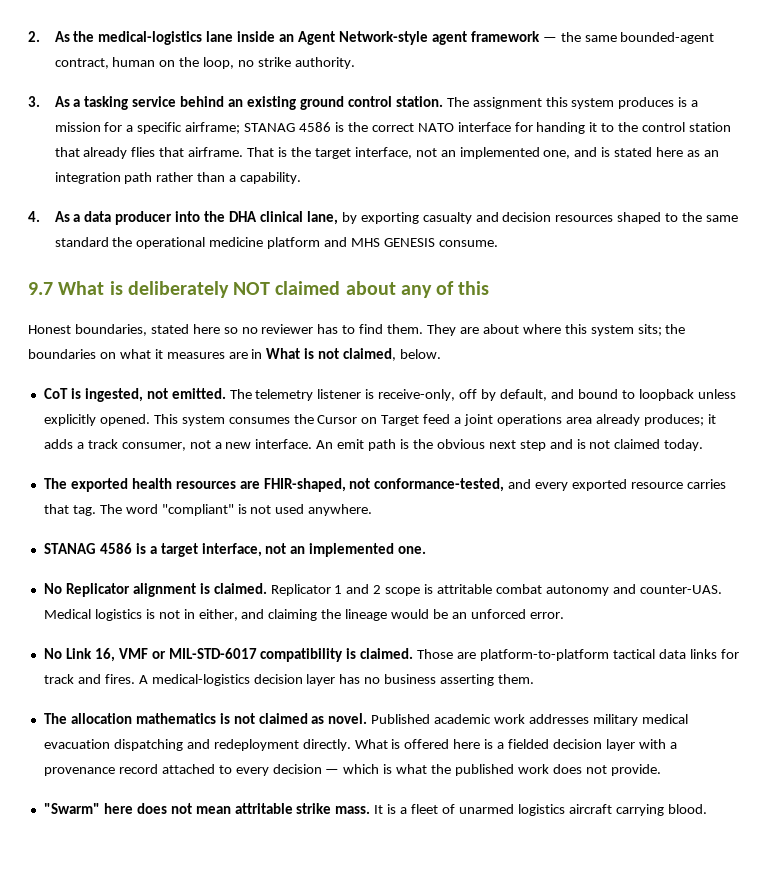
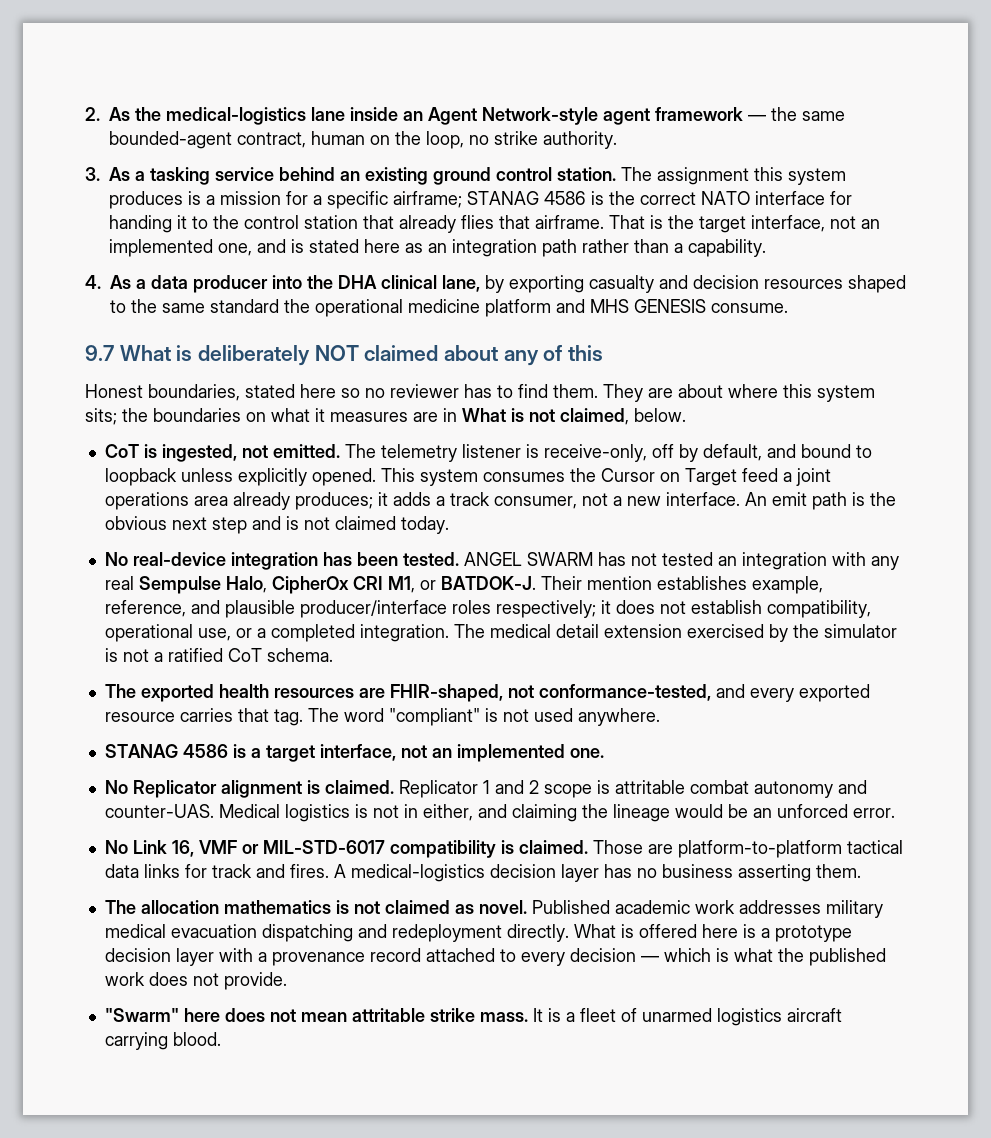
+ No real-device integration has been tested. ANGEL SWARM has not tested an integration with any real Sempulse Halo, CipherOx CRI M1, or BATDOK-J. Their mention establishes example, reference, and plausible producer/interface roles respectively; it does not establish compatibility, operational use, or a completed integration. The medical detail extension exercised by the simulator is not a ratified CoT schema.
- What is offered here is a fielded decision layer with a provenance record attached to every decision — which is what the published work does not provide.
+ What is offered here is a prototype decision layer with a provenance record attached to every decision — which is what the published work does not provide.

